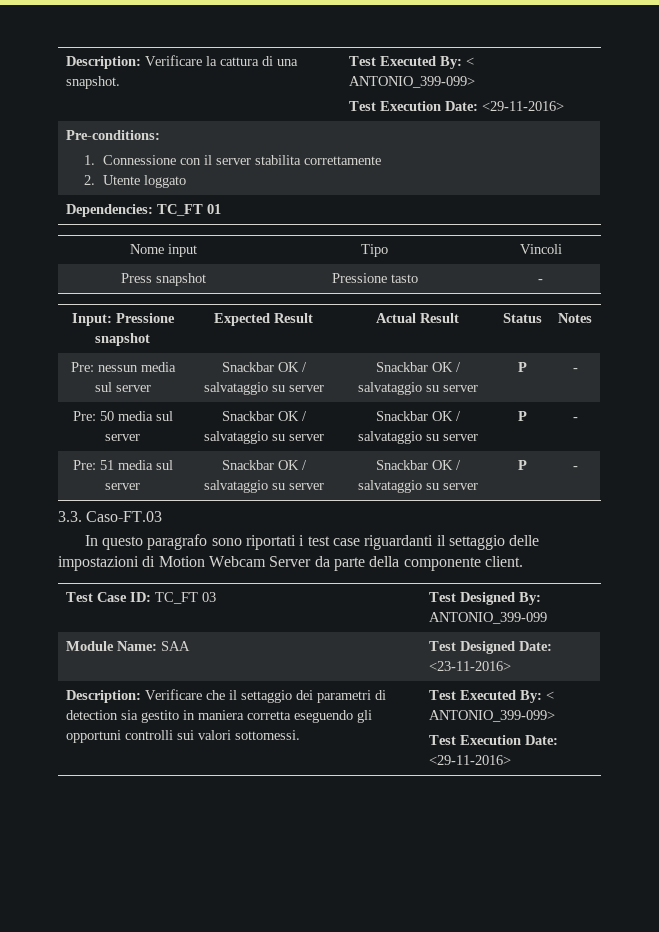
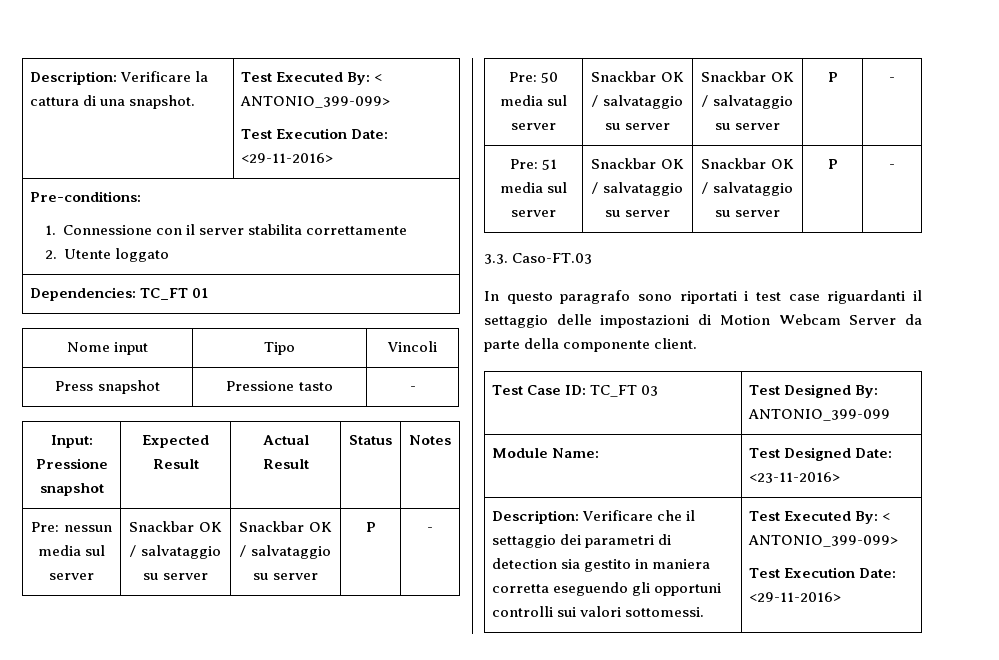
- Module Name: SAA | Test Designed Date: <23-11-2016>
+ Module Name: | Test Designed Date: <23-11-2016>

